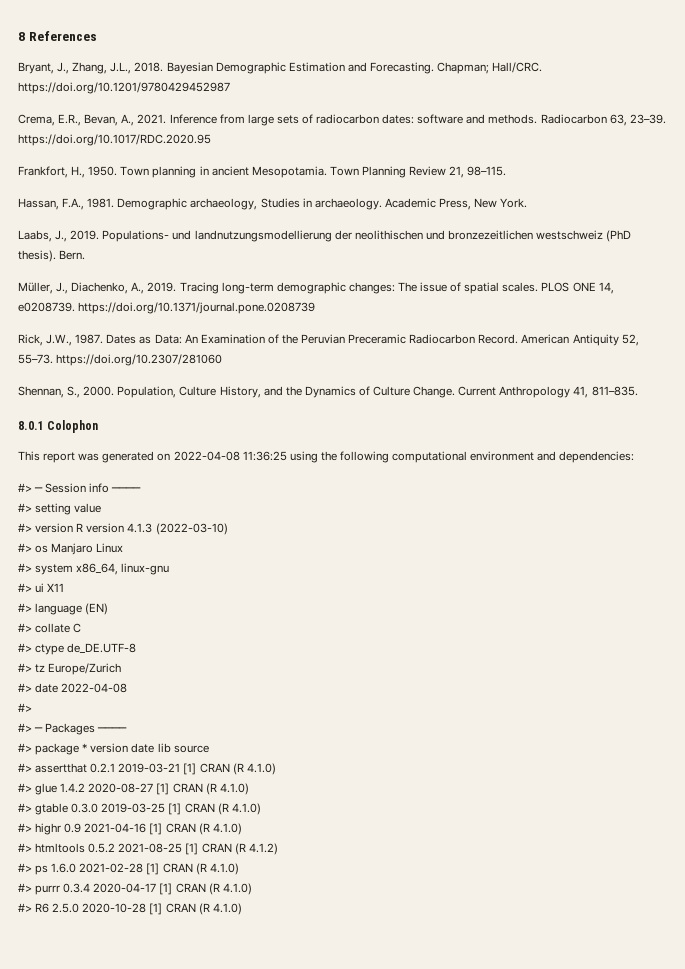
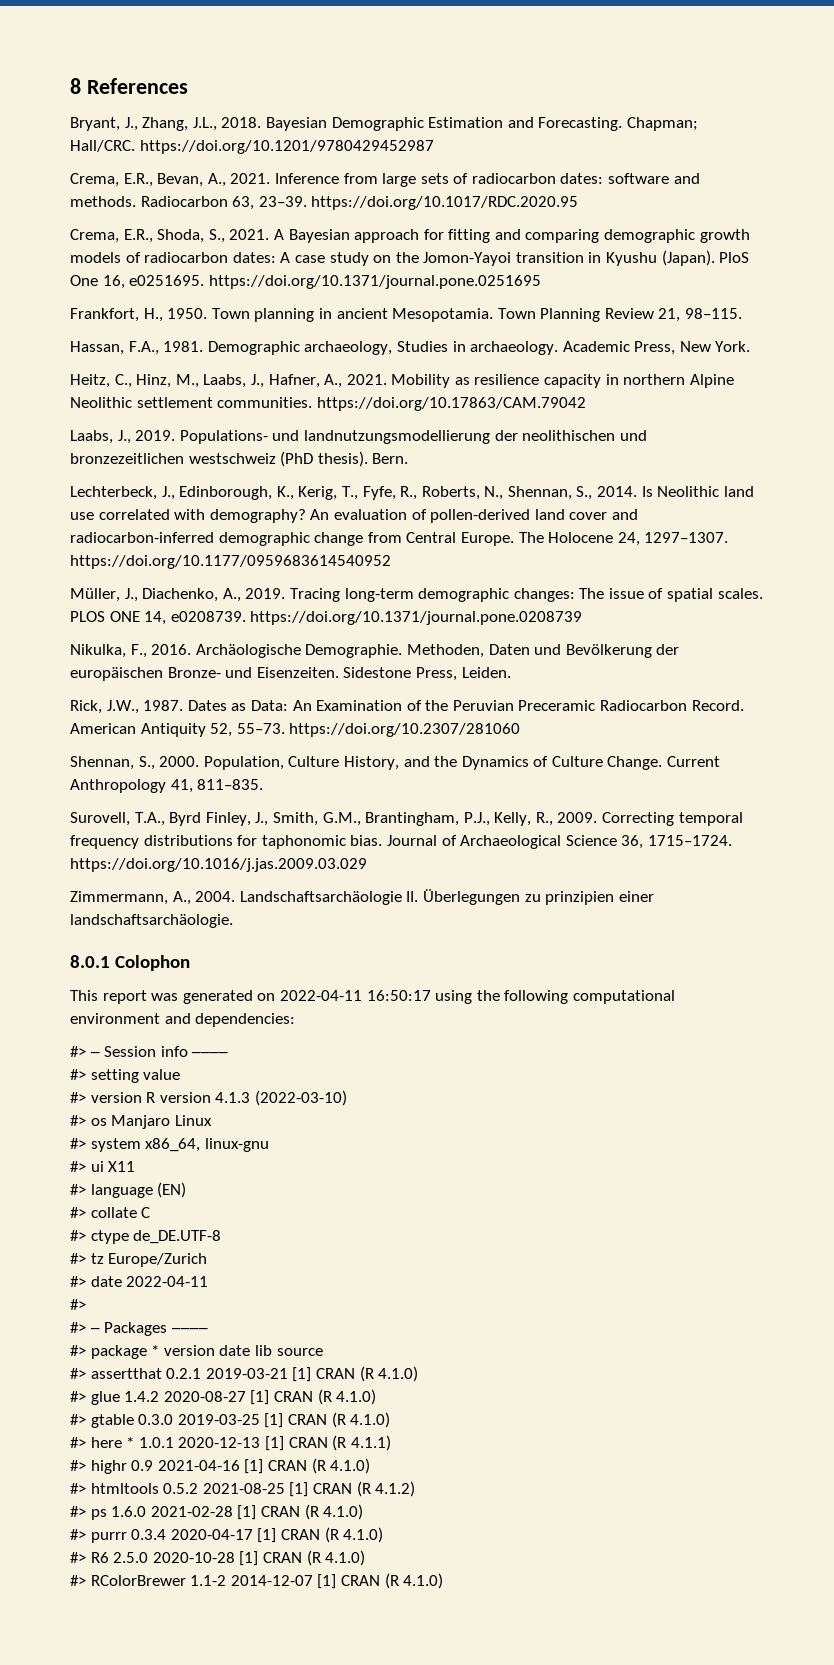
+ Crema, E.R., Shoda, S., 2021. A Bayesian approach for fitting and comparing demographic growth models of radiocarbon dates: A case study on the Jomon-Yayoi transition in Kyushu (Japan). PloS One 16, e0251695. https://doi.org/10.1371/journal.pone.0251695
+ Heitz, C., Hinz, M., Laabs, J., Hafner, A., 2021. Mobility as resilience capacity in northern Alpine Neolithic settlement communities. https://doi.org/10.17863/CAM.79042
+ Lechterbeck, J., Edinborough, K., Kerig, T., Fyfe, R., Roberts, N., Shennan, S., 2014. Is Neolithic land use correlated with demography? An evaluation of pollen-derived land cover and radiocarbon-inferred demographic change from Central Europe. The Holocene 24, 1297–1307. https://doi.org/10.1177/0959683614540952
+ Nikulka, F., 2016. Archäologische Demographie. Methoden, Daten und Bevölkerung der europäischen Bronze- und Eisenzeiten. Sidestone Press, Leiden.
+ Surovell, T.A., Byrd Finley, J., Smith, G.M., Brantingham, P.J., Kelly, R., 2009. Correcting temporal frequency distributions for taphonomic bias. Journal of Archaeological Science 36, 1715–1724. https://doi.org/10.1016/j.jas.2009.03.029
+ Zimmermann, A., 2004. Landschaftsarchäologie II. Überlegungen zu prinzipien einer landschaftsarchäologie.
- This report was generated on 2022-04-08 11:36:25 using the following computational environment and dependencies:
+ This report was generated on 2022-04-11 16:50:17 using the following computational environment and dependencies:
- #> date 2022-04-08
+ #> date 2022-04-11
+ #> here * 1.0.1 2020-12-13 [1] CRAN (R 4.1.1)
+ #> RColorBrewer 1.1-2 2014-12-07 [1] CRAN (R 4.1.0)

